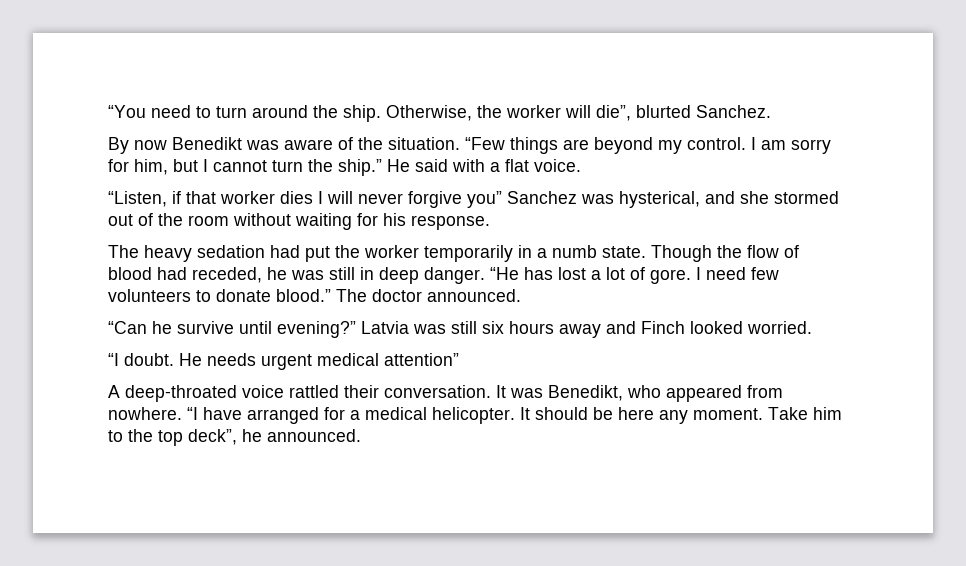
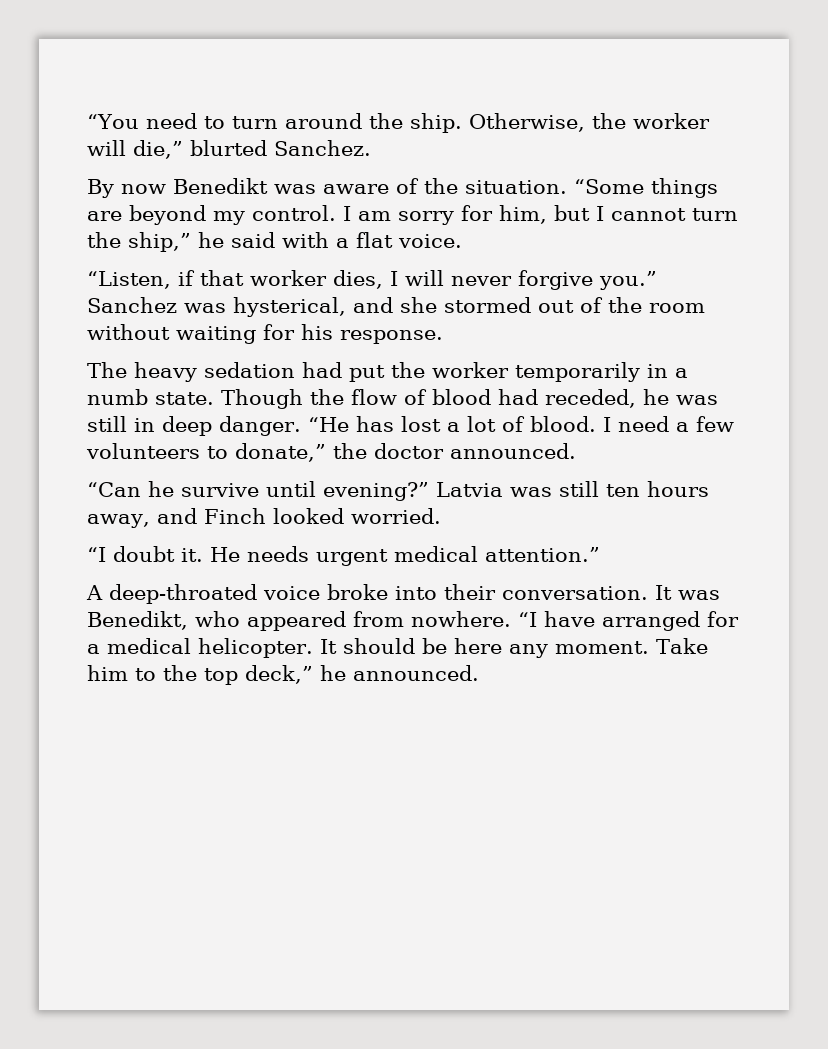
- Otherwise, the worker will die”, blurted Sanchez.
+ Otherwise, the worker will die,” blurted Sanchez.
- “Few things are beyond my control.
+ “Some things are beyond my control.
- I am sorry for him, but I cannot turn the ship.” He said with a flat voice.
+ I am sorry for him, but I cannot turn the ship,” he said with a flat voice.
- “Listen, if that worker dies I will never forgive you” Sanchez was hysterical, and she stormed out of the room without waiting for his response.
+ “Listen, if that worker dies, I will never forgive you.” Sanchez was hysterical, and she stormed out of the room without waiting for his response.
- “He has lost a lot of gore.
+ “He has lost a lot of blood.
- I need few volunteers to donate blood.” The doctor announced.
+ I need a few volunteers to donate,” the doctor announced.
- Latvia was still six hours away and Finch looked worried.
+ Latvia was still ten hours away, and Finch looked worried.
- “I doubt.
+ “I doubt it.
- He needs urgent medical attention”
+ He needs urgent medical attention.”
- A deep-throated voice rattled their conversation.
+ A deep-throated voice broke into their conversation.
- Take him to the top deck”, he announced.
+ Take him to the top deck,” he announced.

